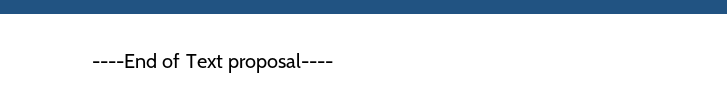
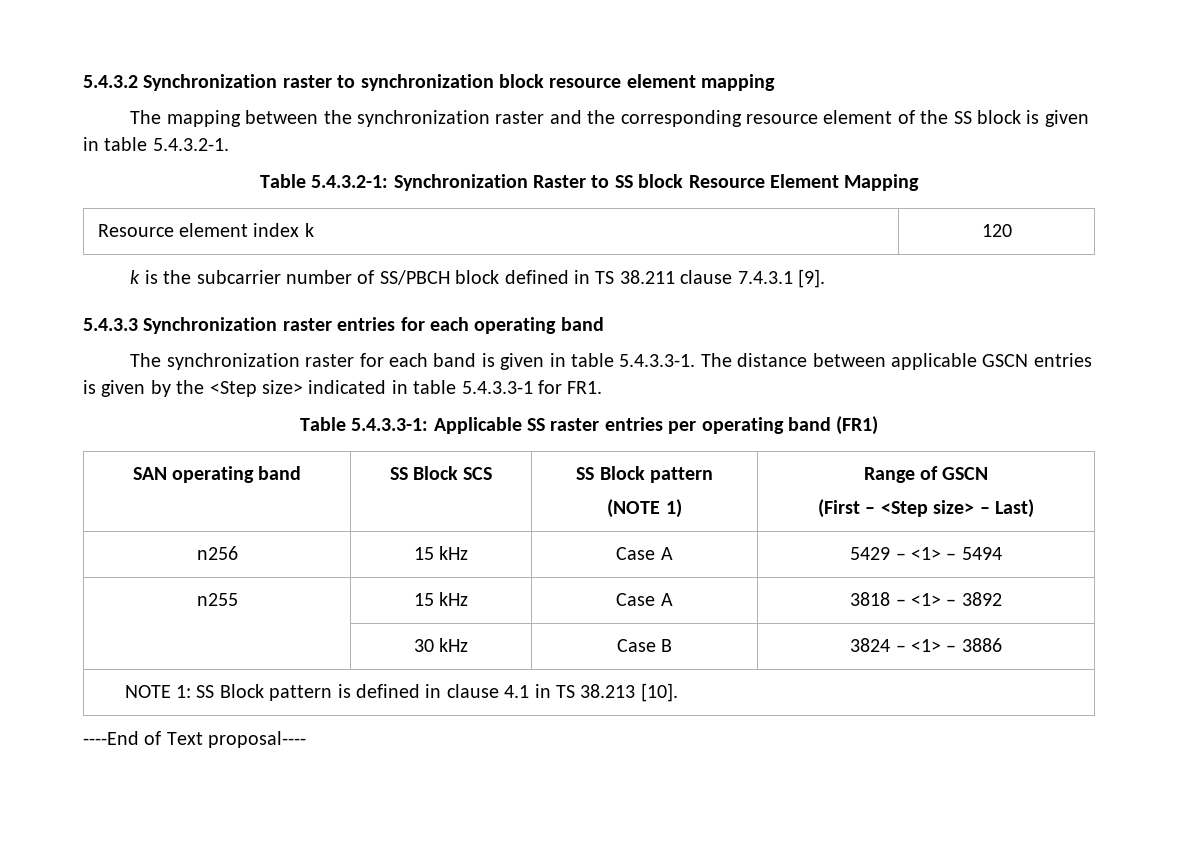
+ 5.4.3.2 Synchronization raster to synchronization block resource element mapping
+ The mapping between the synchronization raster and the corresponding resource element of the SS block is given in table 5.4.3.2-1.
+ Table 5.4.3.2-1: Synchronization Raster to SS block Resource Element Mapping
+ Resource element index k | 120
+ k is the subcarrier number of SS/PBCH block defined in TS 38.211 clause 7.4.3.1 [9].
+ 5.4.3.3 Synchronization raster entries for each operating band
+ The synchronization raster for each band is given in table 5.4.3.3-1. The distance between applicable GSCN entries is given by the <Step size> indicated in table 5.4.3.3-1 for FR1.
+ Table 5.4.3.3-1: Applicable SS raster entries per operating band (FR1)
+ SAN operating band | SS Block SCS | SS Block pattern
+ (NOTE 1) | Range of GSCN
+ (First – <Step size> – Last)
+ n256 | 15 kHz | Case A | 5429 – <1> – 5494
+ n255 | 15 kHz | Case A | 3818 – <1> – 3892
+ | 30 kHz | Case B | 3824 – <1> – 3886
+ NOTE 1: SS Block pattern is defined in clause 4.1 in TS 38.213 [10].

